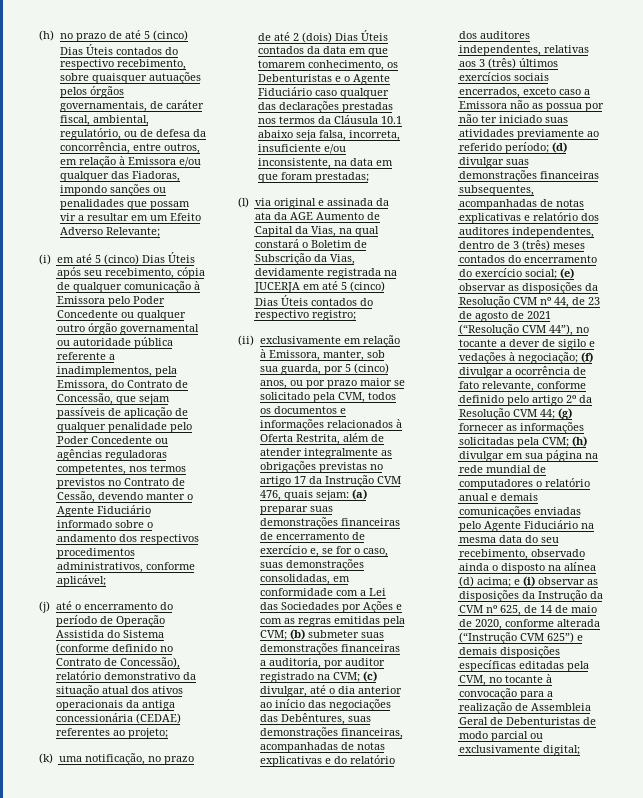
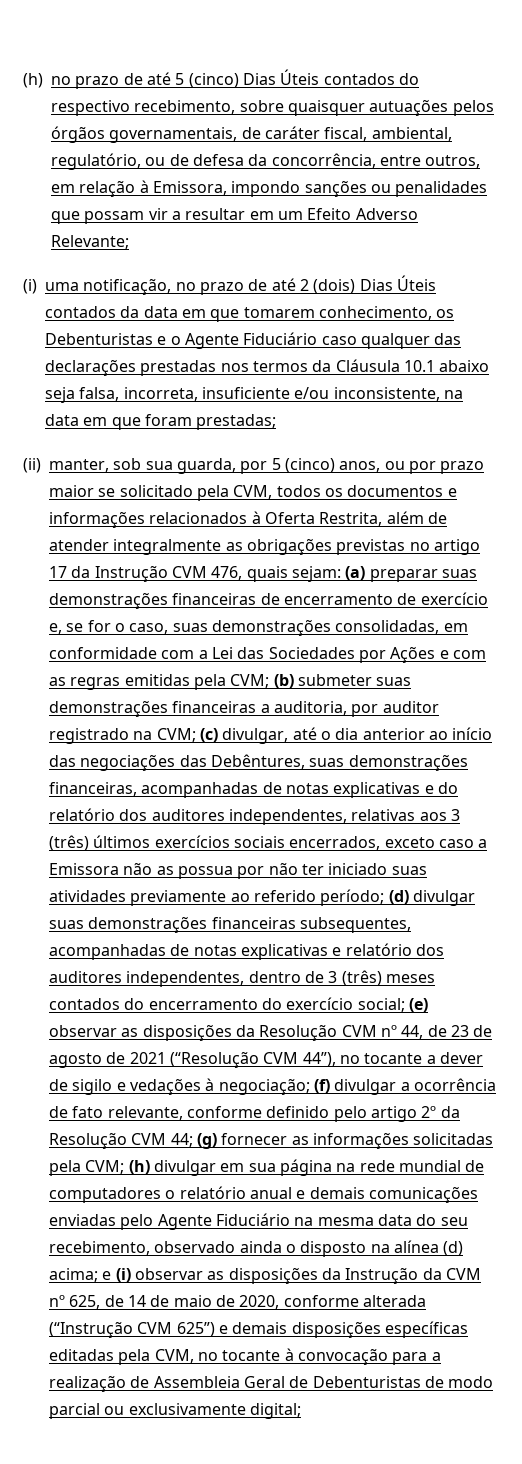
- (h) no prazo de até 5 (cinco) Dias Úteis contados do respectivo recebimento, sobre quaisquer autuações pelos órgãos governamentais, de caráter fiscal, ambiental, regulatório, ou de defesa da concorrência, entre outros, em relação à Emissora e/ou qualquer das Fiadoras, impondo sanções ou penalidades que possam vir a resultar em um Efeito Adverso Relevante;
+ (h) no prazo de até 5 (cinco) Dias Úteis contados do respectivo recebimento, sobre quaisquer autuações pelos órgãos governamentais, de caráter fiscal, ambiental, regulatório, ou de defesa da concorrência, entre outros, em relação à Emissora, impondo sanções ou penalidades que possam vir a resultar em um Efeito Adverso Relevante;
- (i) em até 5 (cinco) Dias Úteis após seu recebimento, cópia de qualquer comunicação à Emissora pelo Poder Concedente ou qualquer outro órgão governamental ou autoridade pública referente a inadimplementos, pela Emissora, do Contrato de Concessão, que sejam passíveis de aplicação de qualquer penalidade pelo Poder Concedente ou agências reguladoras competentes, nos termos previstos no Contrato de Cessão, devendo manter o Agente Fiduciário informado sobre o andamento dos respectivos procedimentos administrativos, conforme aplicável;
- (j) até o encerramento do período de Operação Assistida do Sistema (conforme definido no Contrato de Concessão), relatório demonstrativo da situação atual dos ativos operacionais da antiga concessionária (CEDAE) referentes ao projeto;
- (k) uma notificação, no prazo de até 2 (dois) Dias Úteis contados da data em que tomarem conhecimento, os Debenturistas e o Agente Fiduciário caso qualquer das declarações prestadas nos termos da Cláusula 10.1 abaixo seja falsa, incorreta, insuficiente e/ou inconsistente, na data em que foram prestadas;
+ (i) uma notificação, no prazo de até 2 (dois) Dias Úteis contados da data em que tomarem conhecimento, os Debenturistas e o Agente Fiduciário caso qualquer das declarações prestadas nos termos da Cláusula 10.1 abaixo seja falsa, incorreta, insuficiente e/ou inconsistente, na data em que foram prestadas;
- (l) via original e assinada da ata da AGE Aumento de Capital da Vias, na qual constará o Boletim de Subscrição da Vias, devidamente registrada na JUCERJA em até 5 (cinco) Dias Úteis contados do respectivo registro;
- (ii) exclusivamente em relação à Emissora, manter, sob sua guarda, por 5 (cinco) anos, ou por prazo maior se solicitado pela CVM, todos os documentos e informações relacionados à Oferta Restrita, além de atender integralmente as obrigações previstas no artigo 17 da Instrução CVM 476, quais sejam:
+ (ii) manter, sob sua guarda, por 5 (cinco) anos, ou por prazo maior se solicitado pela CVM, todos os documentos e informações relacionados à Oferta Restrita, além de atender integralmente as obrigações previstas no artigo 17 da Instrução CVM 476, quais sejam:

